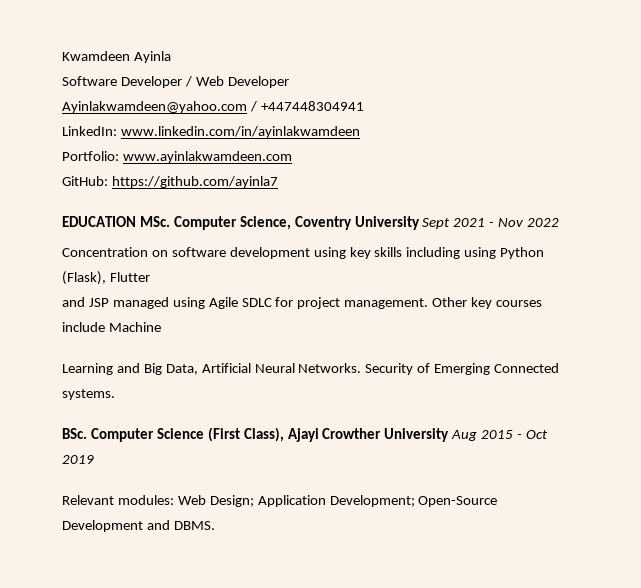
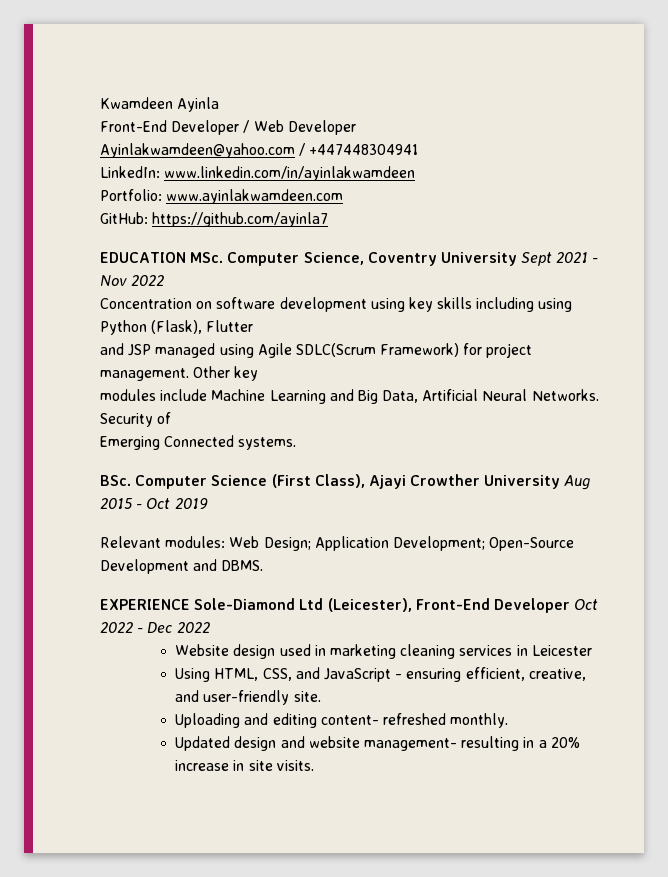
- Software Developer / Web Developer
+ Front-End Developer / Web Developer
- and JSP managed using Agile SDLC for project management.
+ and JSP managed using Agile SDLC(Scrum Framework) for project management.
- Other key courses include Machine
- Learning and Big Data, Artificial Neural Networks.
+ Other key
+ modules include Machine Learning and Big Data, Artificial Neural Networks.
- Security of Emerging Connected systems.
+ Security of
+ Emerging Connected systems.
+ EXPERIENCE Sole-Diamond Ltd (Leicester), Front-End Developer Oct 2022 - Dec 2022
+ Website design used in marketing cleaning services in Leicester
+ Using HTML, CSS, and JavaScript - ensuring efficient, creative, and user-friendly site.
+ Uploading and editing content- refreshed monthly.
+ Updated design and website management- resulting in a 20% increase in site visits.

